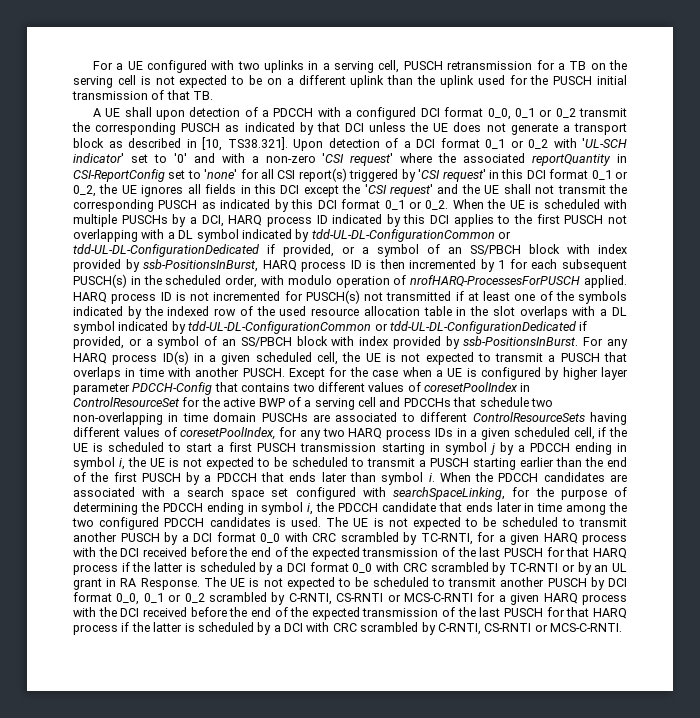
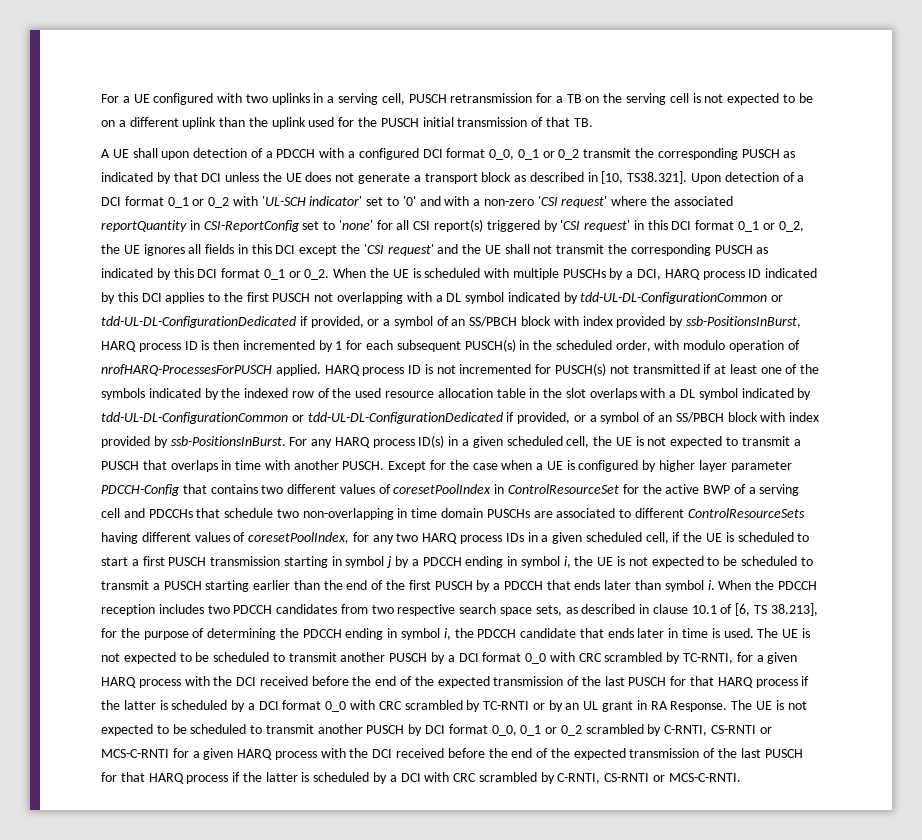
- When the PDCCH candidates are associated with a search space set configured with searchSpaceLinking, for the purpose of determining the PDCCH ending in symbol i, the PDCCH candidate that ends later in time among the two configured PDCCH candidates is used.
+ When the PDCCH reception includes two PDCCH candidates from two respective search space sets, as described in clause 10.1 of [6, TS 38.213], for the purpose of determining the PDCCH ending in symbol i, the PDCCH candidate that ends later in time is used.

